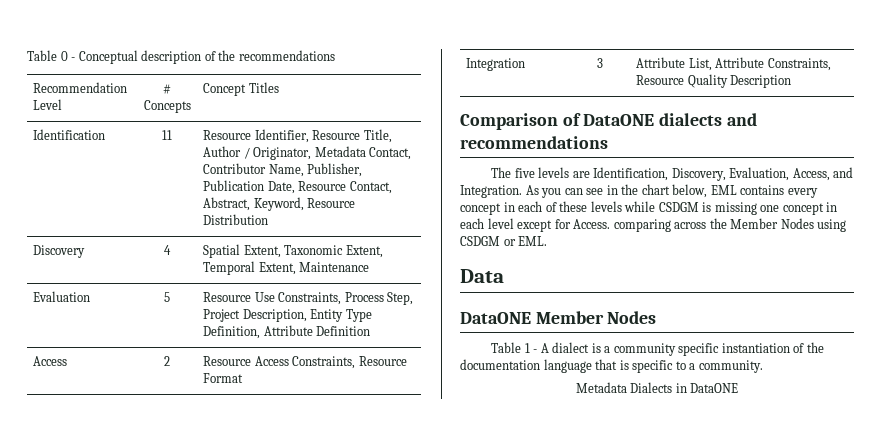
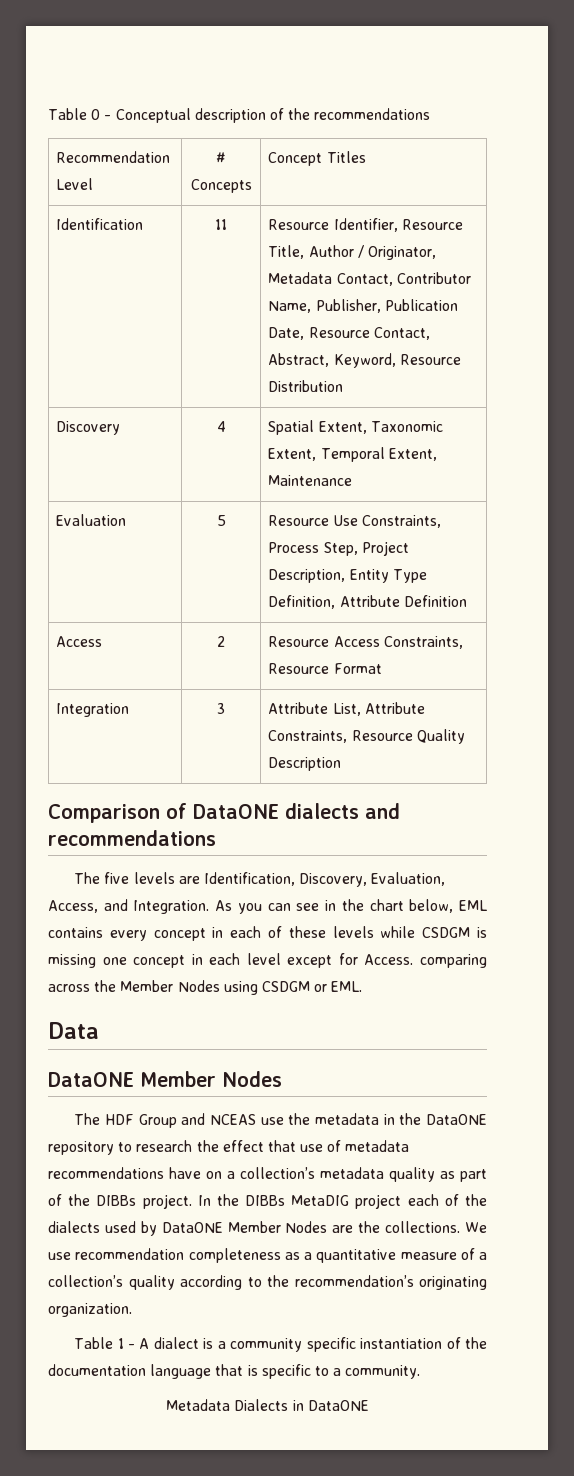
+ The HDF Group and NCEAS use the metadata in the DataONE repository to research the effect that use of metadata recommendations have on a collection’s metadata quality as part of the DIBBs project. In the DIBBs MetaDIG project each of the dialects used by DataONE Member Nodes are the collections. We use recommendation completeness as a quantitative measure of a collection’s quality according to the recommendation’s originating organization.

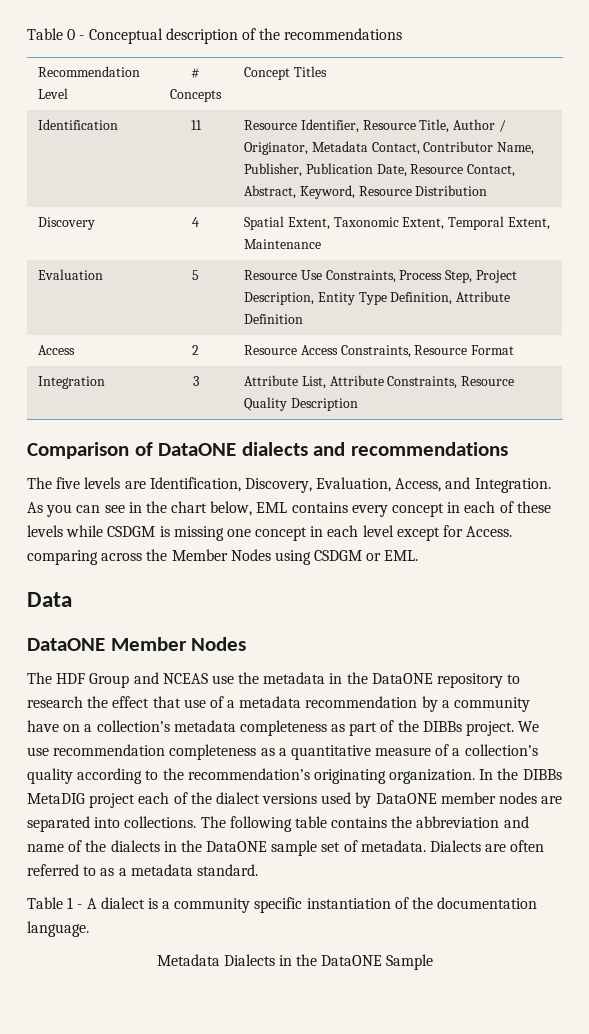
- The HDF Group and NCEAS use the metadata in the DataONE repository to research the effect that use of metadata recommendations have on a collection’s metadata quality as part of the DIBBs project.
+ The HDF Group and NCEAS use the metadata in the DataONE repository to research the effect that use of a metadata recommendation by a community have on a collection’s metadata completeness as part of the DIBBs project.
- In the DIBBs MetaDIG project each of the dialects used by DataONE Member Nodes are the collections.
+ In the DIBBs MetaDIG project each of the dialect versions used by DataONE member nodes are separated into collections. The following table contains the abbreviation and name of the dialects in the DataONE sample set of metadata. Dialects are often referred to as a metadata standard.
- Table 1 - A dialect is a community specific instantiation of the documentation language that is specific to a community.
+ Table 1 - A dialect is a community specific instantiation of the documentation language.
- Metadata Dialects in DataONE
+ Metadata Dialects in the DataONE Sample

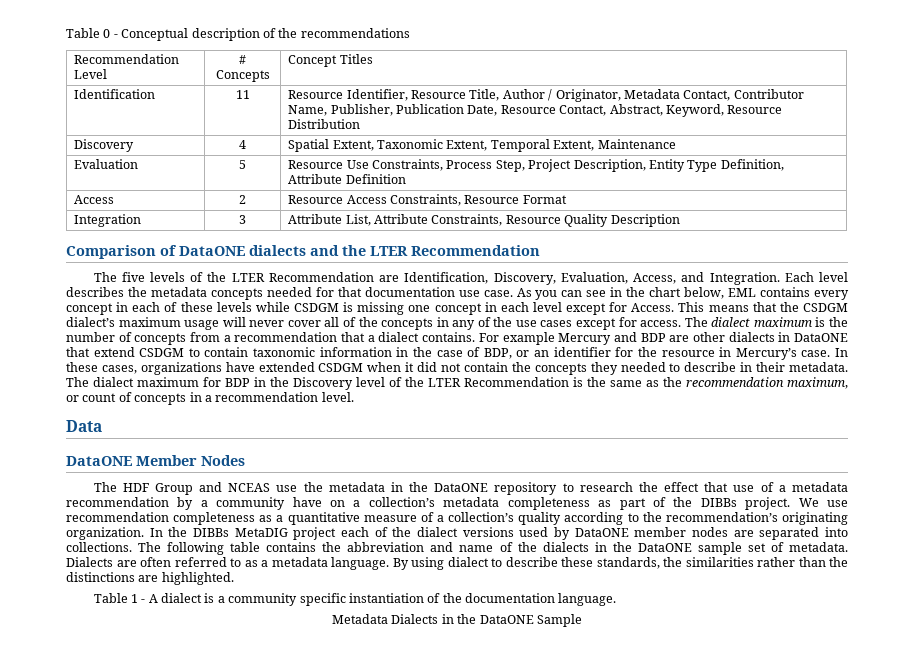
- Comparison of DataONE dialects and recommendations
+ Comparison of DataONE dialects and the LTER Recommendation
- The five levels are Identification, Discovery, Evaluation, Access, and Integration.
+ The five levels of the LTER Recommendation are Identification, Discovery, Evaluation, Access, and Integration.
+ Each level describes the metadata concepts needed for that documentation use case.
- As you can see in the chart below, EML contains every concept in each of these levels while CSDGM is missing one concept in each level except for Access. comparing across the Member Nodes using CSDGM or EML.
+ As you can see in the chart below, EML contains every concept in each of these levels while CSDGM is missing one concept in each level except for Access. This means that the CSDGM dialect’s maximum usage will never cover all of the concepts in any of the use cases except for access. The dialect maximum is the number of concepts from a recommendation that a dialect contains. For example Mercury and BDP are other dialects in DataONE that extend CSDGM to contain taxonomic information in the case of BDP, or an identifier for the resource in Mercury’s case. In these cases, organizations have extended CSDGM when it did not contain the concepts they needed to describe in their metadata. The dialect maximum for BDP in the Discovery level of the LTER Recommendation is the same as the recommendation maximum, or count of concepts in a recommendation level.
- Dialects are often referred to as a metadata standard.
+ Dialects are often referred to as a metadata language. By using dialect to describe these standards, the similarities rather than the distinctions are highlighted.

